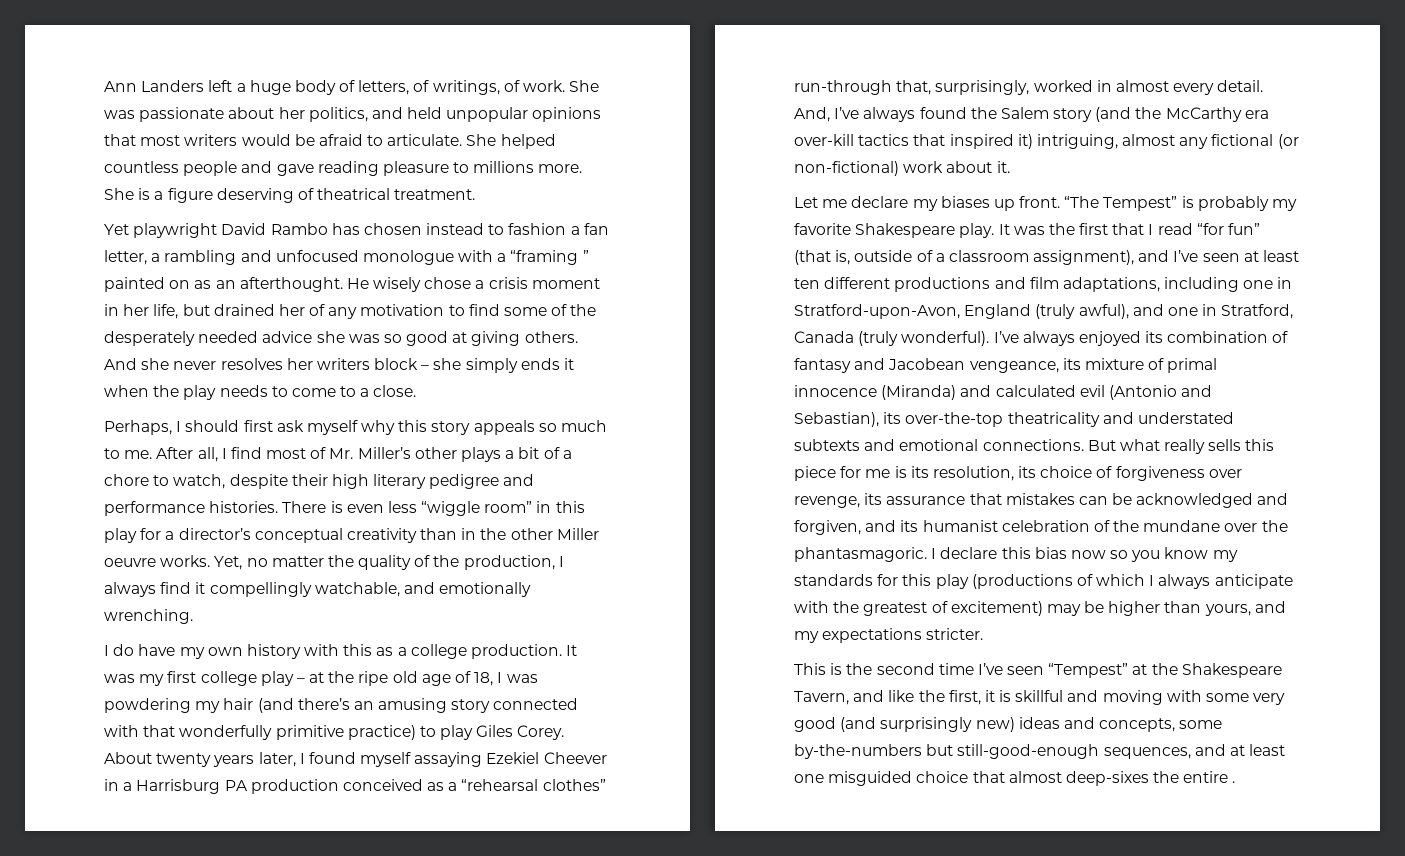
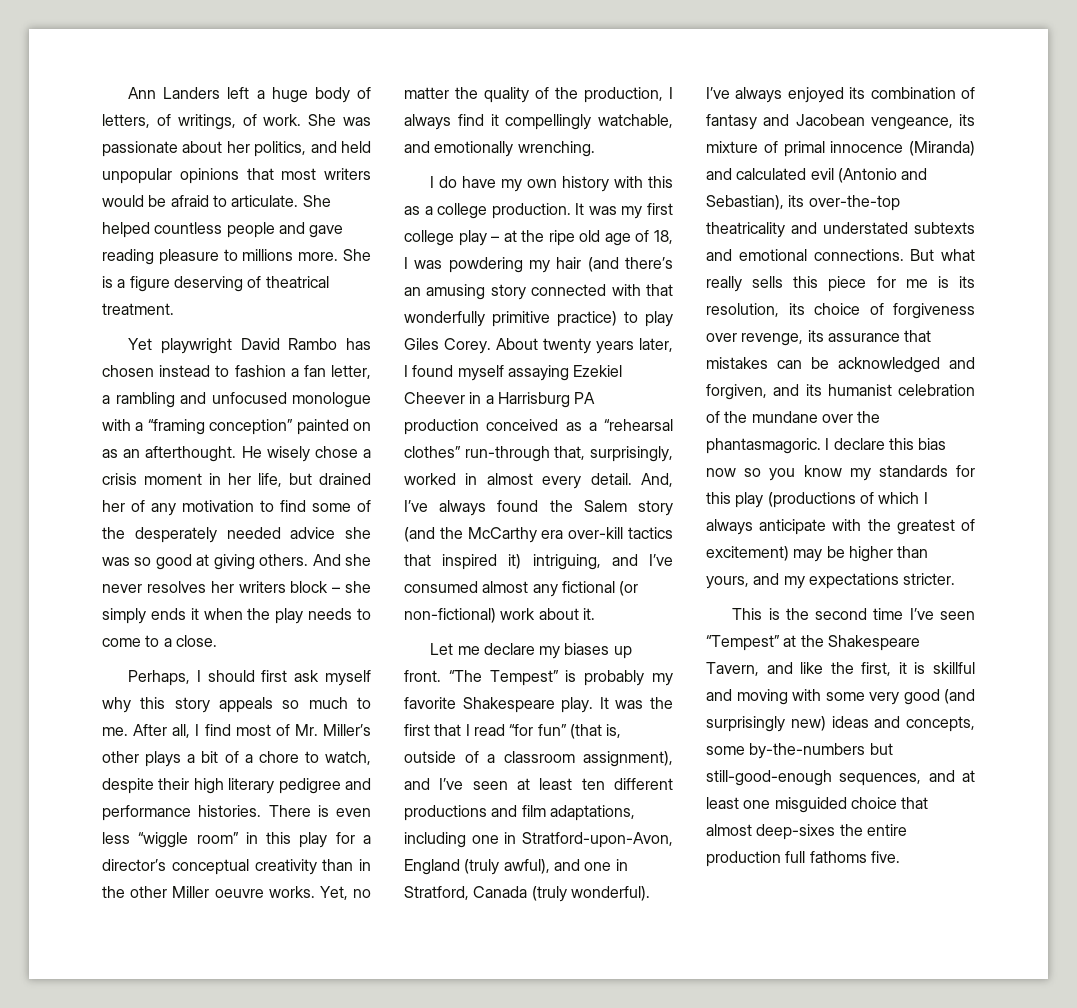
- Yet playwright David Rambo has chosen instead to fashion a fan letter, a rambling and unfocused monologue with a “framing ” painted on as an afterthought.
+ Yet playwright David Rambo has chosen instead to fashion a fan letter, a rambling and unfocused monologue with a “framing conception” painted on as an afterthought.
- And, I’ve always found the Salem story (and the McCarthy era over-kill tactics that inspired it) intriguing, almost any fictional (or non-fictional) work about it.
+ And, I’ve always found the Salem story (and the McCarthy era over-kill tactics that inspired it) intriguing, and I’ve consumed almost any fictional (or non-fictional) work about it.
- This is the second time I’ve seen “Tempest” at the Shakespeare Tavern, and like the first, it is skillful and moving with some very good (and surprisingly new) ideas and concepts, some by-the-numbers but still-good-enough sequences, and at least one misguided choice that almost deep-sixes the entire .
+ This is the second time I’ve seen “Tempest” at the Shakespeare Tavern, and like the first, it is skillful and moving with some very good (and surprisingly new) ideas and concepts, some by-the-numbers but still-good-enough sequences, and at least one misguided choice that almost deep-sixes the entire production full fathoms five.

